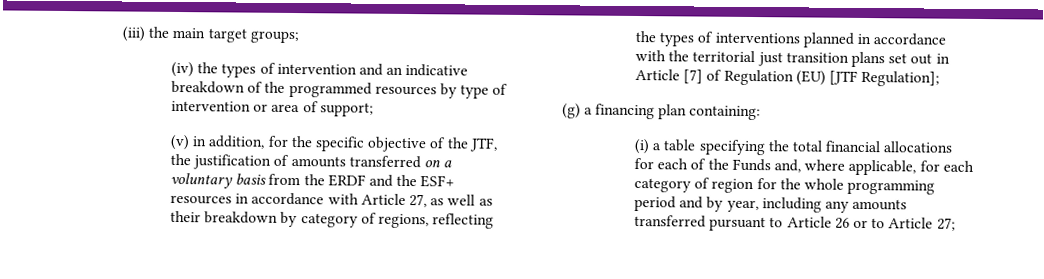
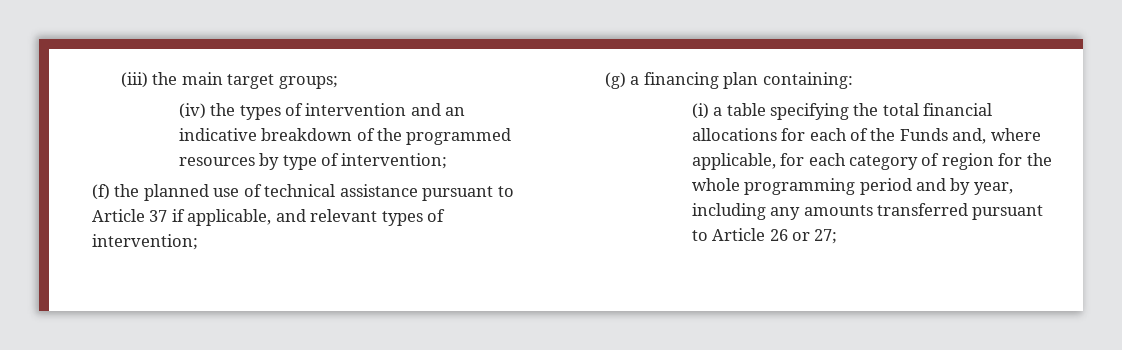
- (iv) the types of intervention and an indicative breakdown of the programmed resources by type of intervention or area of support;
- (v) in addition, for the specific objective of the JTF, the justification of amounts transferred on a voluntary basis from the ERDF and the ESF+ resources in accordance with Article 27, as well as their breakdown by category of regions, reflecting the types of interventions planned in accordance with the territorial just transition plans set out in Article [7] of Regulation (EU) [JTF Regulation];
+ (iv) the types of intervention and an indicative breakdown of the programmed resources by type of intervention;
+ (f) the planned use of technical assistance pursuant to Article 37 if applicable, and relevant types of intervention;
- (i) a table specifying the total financial allocations for each of the Funds and, where applicable, for each category of region for the whole programming period and by year, including any amounts transferred pursuant to Article 26 or to Article 27;
+ (i) a table specifying the total financial allocations for each of the Funds and, where applicable, for each category of region for the whole programming period and by year, including any amounts transferred pursuant to Article 26 or 27;

